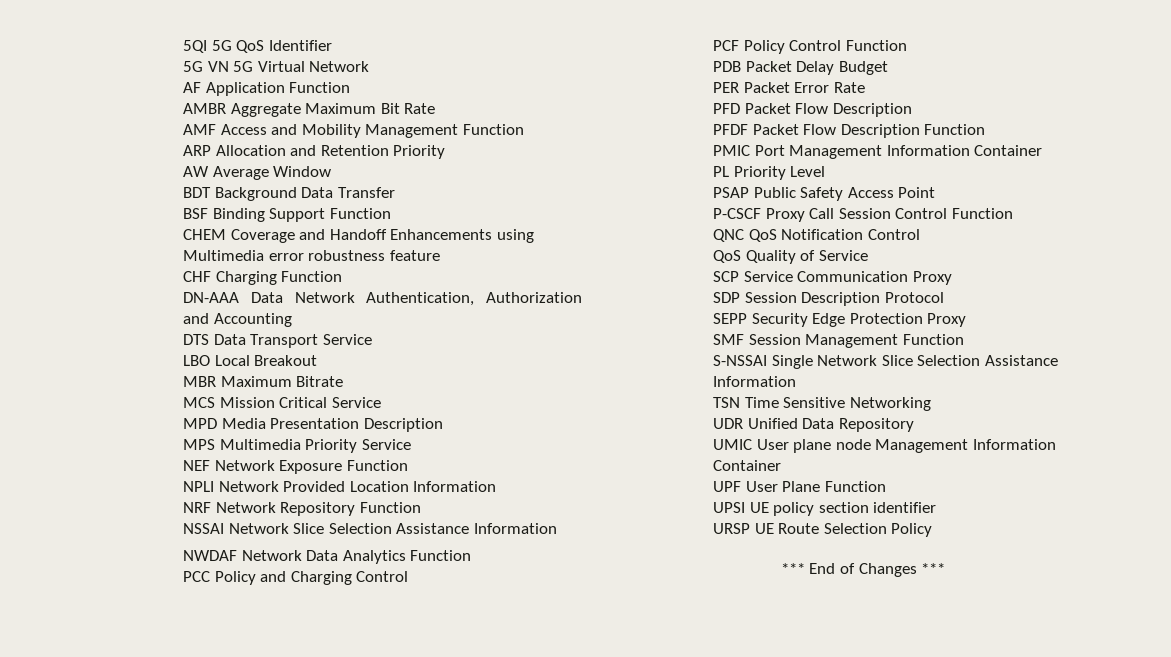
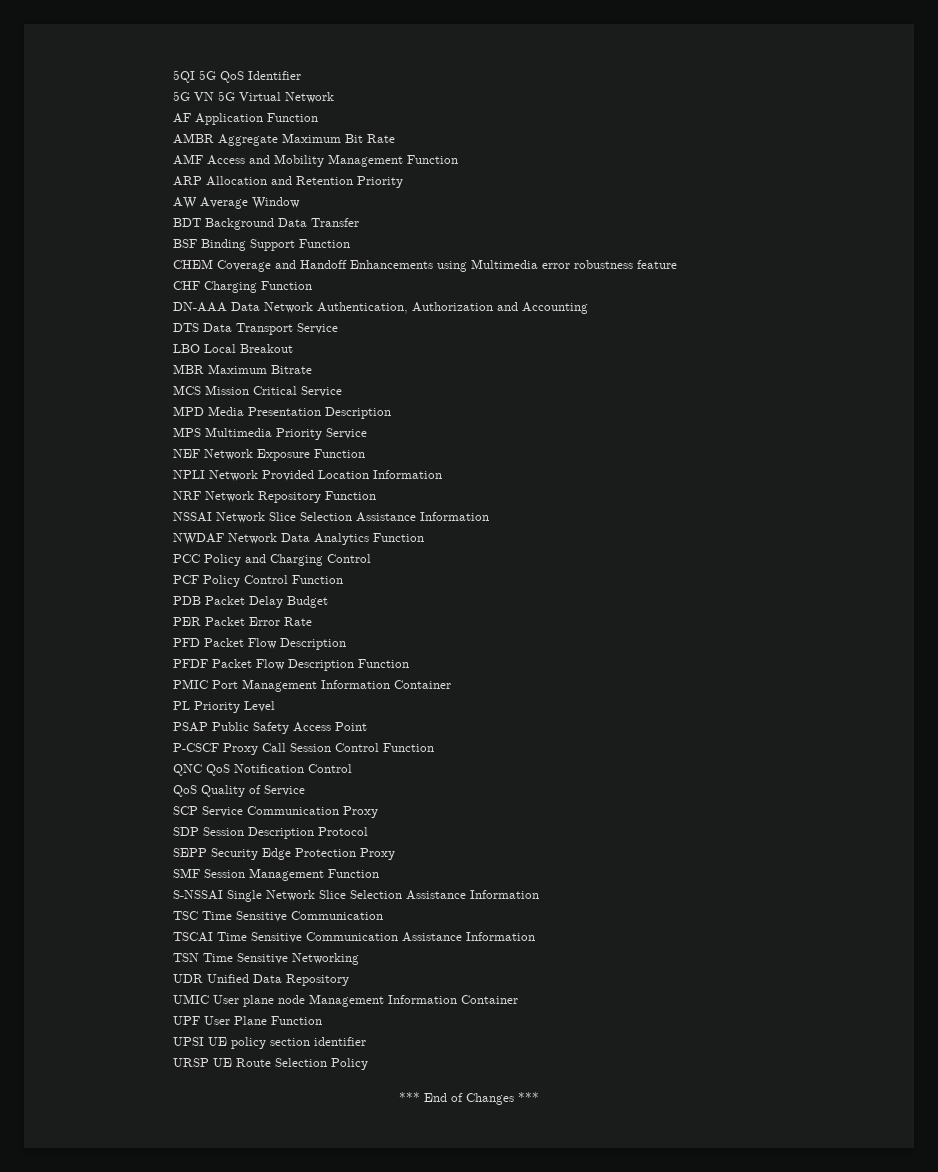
+ TSC Time Sensitive Communication
+ TSCAI Time Sensitive Communication Assistance Information

